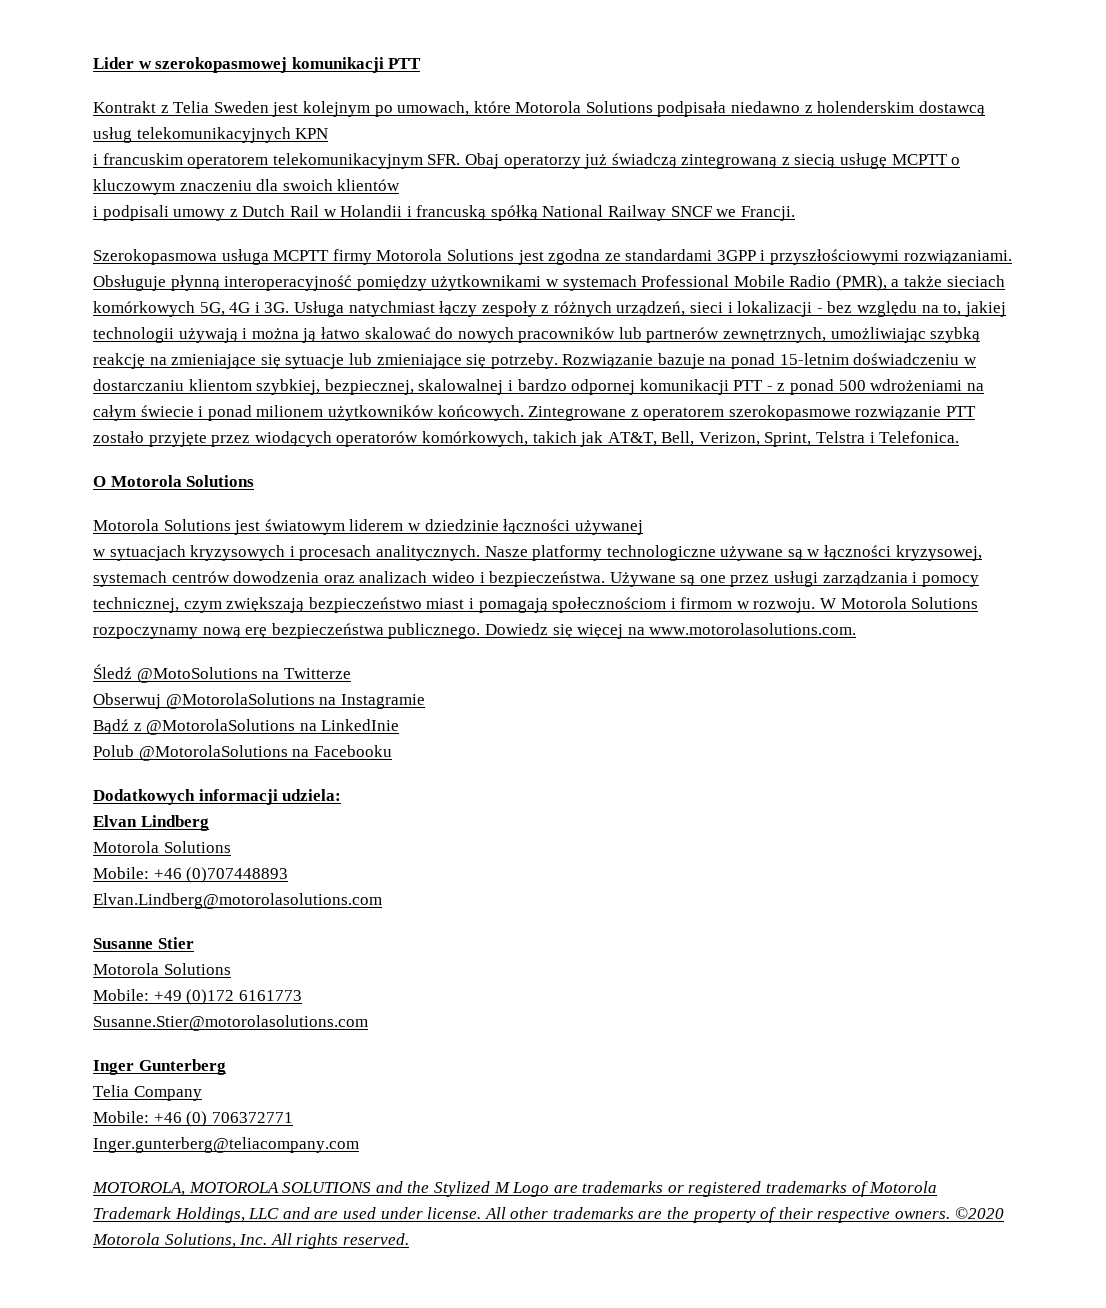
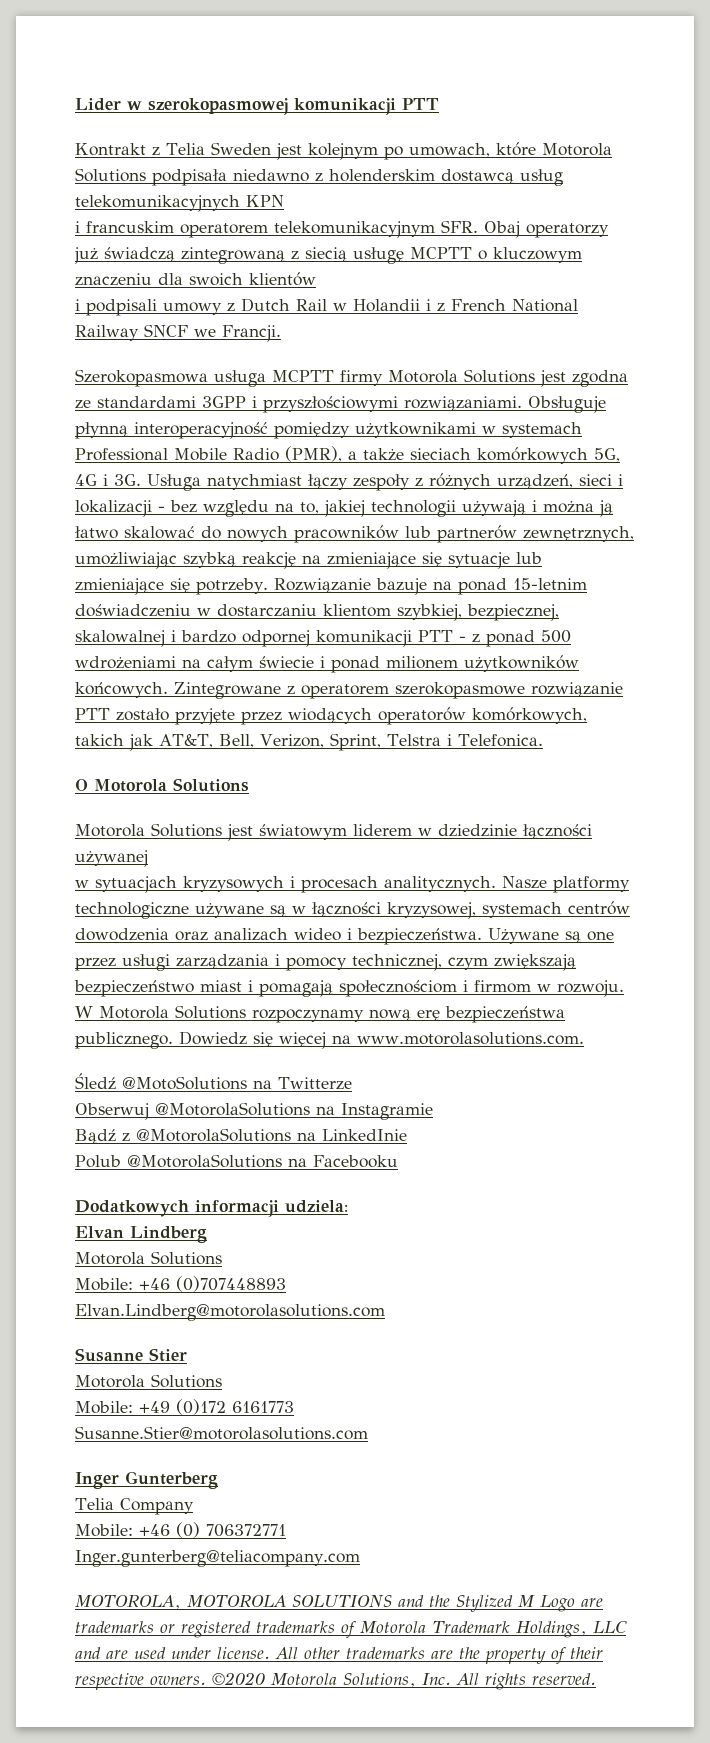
- i podpisali umowy z Dutch Rail w Holandii i francuską spółką National Railway SNCF we Francji.
+ i podpisali umowy z Dutch Rail w Holandii i z French National Railway SNCF we Francji.

